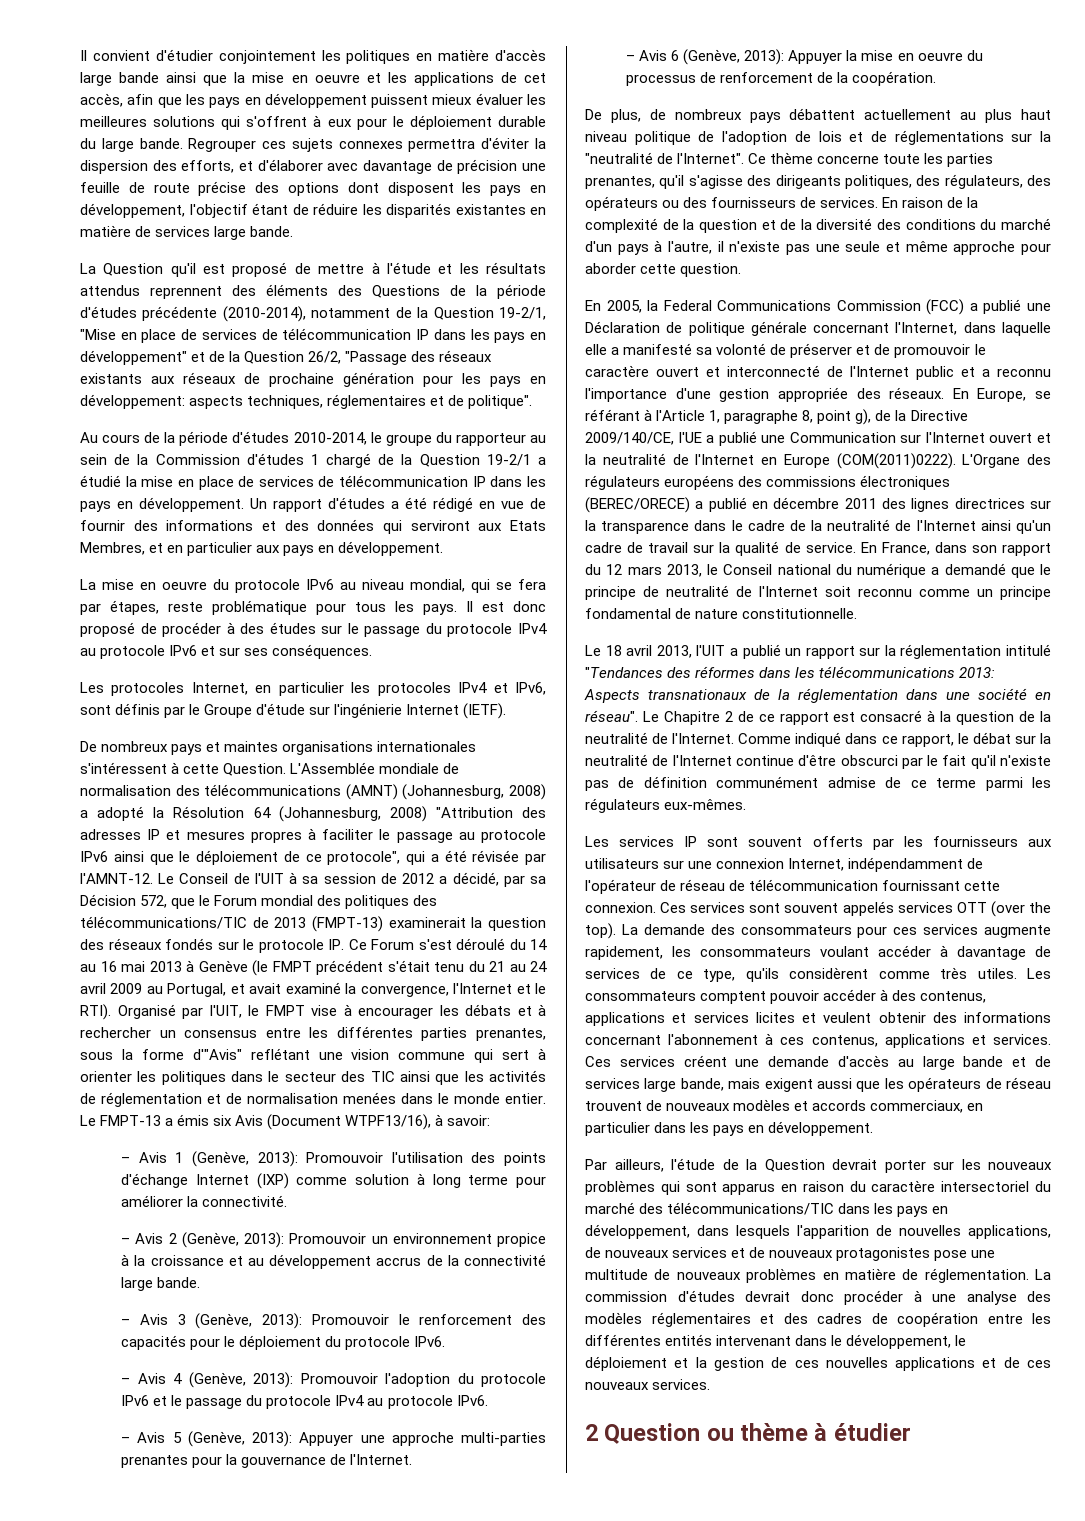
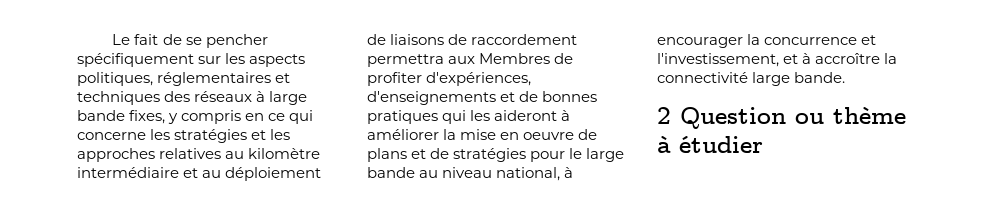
- Il convient d'étudier conjointement les politiques en matière d'accès large bande ainsi que la mise en oeuvre et les applications de cet accès, afin que les pays en développement puissent mieux évaluer les meilleures solutions qui s'offrent à eux pour le déploiement durable du large bande. Regrouper ces sujets connexes permettra d'éviter la dispersion des efforts, et d'élaborer avec davantage de précision une feuille de route précise des options dont disposent les pays en développement, l'objectif étant de réduire les disparités existantes en matière de services large bande.
- La Question qu'il est proposé de mettre à l'étude et les résultats attendus reprennent des éléments des Questions de la période d'études précédente (2010-2014), notamment de la Question 19-2/1, "Mise en place de services de télécommunication IP dans les pays en développement" et de la Question 26/2, "Passage des réseaux existants aux réseaux de prochaine génération pour les pays en développement: aspects techniques, réglementaires et de politique".
- Au cours de la période d'études 2010-2014, le groupe du rapporteur au sein de la Commission d'études 1 chargé de la Question 19-2/1 a étudié la mise en place de services de télécommunication IP dans les pays en développement. Un rapport d'études a été rédigé en vue de fournir des informations et des données qui serviront aux Etats Membres, et en particulier aux pays en développement.
- La mise en oeuvre du protocole IPv6 au niveau mondial, qui se fera par étapes, reste problématique pour tous les pays. Il est donc proposé de procéder à des études sur le passage du protocole IPv4 au protocole IPv6 et sur ses conséquences.
- Les protocoles Internet, en particulier les protocoles IPv4 et IPv6, sont définis par le Groupe d'étude sur l'ingénierie Internet (IETF).
- De nombreux pays et maintes organisations internationales s'intéressent à cette Question. L'Assemblée mondiale de normalisation des télécommunications (AMNT) (Johannesburg, 2008) a adopté la Résolution 64 (Johannesburg, 2008) "Attribution des adresses IP et mesures propres à faciliter le passage au protocole IPv6 ainsi que le déploiement de ce protocole", qui a été révisée par l'AMNT-12. Le Conseil de l'UIT à sa session de 2012 a décidé, par sa Décision 572, que le Forum mondial des politiques des télécommunications/TIC de 2013 (FMPT-13) examinerait la question des réseaux fondés sur le protocole IP. Ce Forum s'est déroulé du 14 au 16 mai 2013 à Genève (le FMPT précédent s'était tenu du 21 au 24 avril 2009 au Portugal, et avait examiné la convergence, l'Internet et le RTI). Organisé par l'UIT, le FMPT vise à encourager les débats et à rechercher un consensus entre les différentes parties prenantes, sous la forme d'"Avis" reflétant une vision commune qui sert à orienter les politiques dans le secteur des TIC ainsi que les activités de réglementation et de normalisation menées dans le monde entier. Le FMPT-13 a émis six Avis (Document WTPF13/16), à savoir:
- – Avis 1 (Genève, 2013): Promouvoir l'utilisation des points d'échange Internet (IXP) comme solution à long terme pour améliorer la connectivité.
- – Avis 2 (Genève, 2013): Promouvoir un environnement propice à la croissance et au développement accrus de la connectivité large bande.
- – Avis 3 (Genève, 2013): Promouvoir le renforcement des capacités pour le déploiement du protocole IPv6.
- – Avis 4 (Genève, 2013): Promouvoir l'adoption du protocole IPv6 et le passage du protocole IPv4 au protocole IPv6.
- – Avis 5 (Genève, 2013): Appuyer une approche multi-parties prenantes pour la gouvernance de l'Internet.
- – Avis 6 (Genève, 2013): Appuyer la mise en oeuvre du processus de renforcement de la coopération.
- De plus, de nombreux pays débattent actuellement au plus haut niveau politique de l'adoption de lois et de réglementations sur la "neutralité de l'Internet". Ce thème concerne toute les parties prenantes, qu'il s'agisse des dirigeants politiques, des régulateurs, des opérateurs ou des fournisseurs de services. En raison de la complexité de la question et de la diversité des conditions du marché d'un pays à l'autre, il n'existe pas une seule et même approche pour aborder cette question.
- En 2005, la Federal Communications Commission (FCC) a publié une Déclaration de politique générale concernant l'Internet, dans laquelle elle a manifesté sa volonté de préserver et de promouvoir le caractère ouvert et interconnecté de l'Internet public et a reconnu l'importance d'une gestion appropriée des réseaux. En Europe, se référant à l'Article 1, paragraphe 8, point g), de la Directive 2009/140/CE, l'UE a publié une Communication sur l'Internet ouvert et la neutralité de l'Internet en Europe (COM(2011)0222). L'Organe des régulateurs européens des commissions électroniques (BEREC/ORECE) a publié en décembre 2011 des lignes directrices sur la transparence dans le cadre de la neutralité de l'Internet ainsi qu'un cadre de travail sur la qualité de service. En France, dans son rapport du 12 mars 2013, le Conseil national du numérique a demandé que le principe de neutralité de l'Internet soit reconnu comme un principe fondamental de nature constitutionnelle.
- Le 18 avril 2013, l'UIT a publié un rapport sur la réglementation intitulé "Tendances des réformes dans les télécommunications 2013: Aspects transnationaux de la réglementation dans une société en réseau". Le Chapitre 2 de ce rapport est consacré à la question de la neutralité de l'Internet. Comme indiqué dans ce rapport, le débat sur la neutralité de l'Internet continue d'être obscurci par le fait qu'il n'existe pas de définition communément admise de ce terme parmi les régulateurs eux-mêmes.
- Les services IP sont souvent offerts par les fournisseurs aux utilisateurs sur une connexion Internet, indépendamment de l'opérateur de réseau de télécommunication fournissant cette connexion. Ces services sont souvent appelés services OTT (over the top). La demande des consommateurs pour ces services augmente rapidement, les consommateurs voulant accéder à davantage de services de ce type, qu'ils considèrent comme très utiles. Les consommateurs comptent pouvoir accéder à des contenus, applications et services licites et veulent obtenir des informations concernant l'abonnement à ces contenus, applications et services. Ces services créent une demande d'accès au large bande et de services large bande, mais exigent aussi que les opérateurs de réseau trouvent de nouveaux modèles et accords commerciaux, en particulier dans les pays en développement.
- Par ailleurs, l'étude de la Question devrait porter sur les nouveaux problèmes qui sont apparus en raison du caractère intersectoriel du marché des télécommunications/TIC dans les pays en développement, dans lesquels l'apparition de nouvelles applications, de nouveaux services et de nouveaux protagonistes pose une multitude de nouveaux problèmes en matière de réglementation. La commission d'études devrait donc procéder à une analyse des modèles réglementaires et des cadres de coopération entre les différentes entités intervenant dans le développement, le déploiement et la gestion de ces nouvelles applications et de ces nouveaux services.
+ Le fait de se pencher spécifiquement sur les aspects politiques, réglementaires et techniques des réseaux à large bande fixes, y compris en ce qui concerne les stratégies et les approches relatives au kilomètre intermédiaire et au déploiement de liaisons de raccordement permettra aux Membres de profiter d'expériences, d'enseignements et de bonnes pratiques qui les aideront à améliorer la mise en oeuvre de plans et de stratégies pour le large bande au niveau national, à encourager la concurrence et l'investissement, et à accroître la connectivité large bande.

